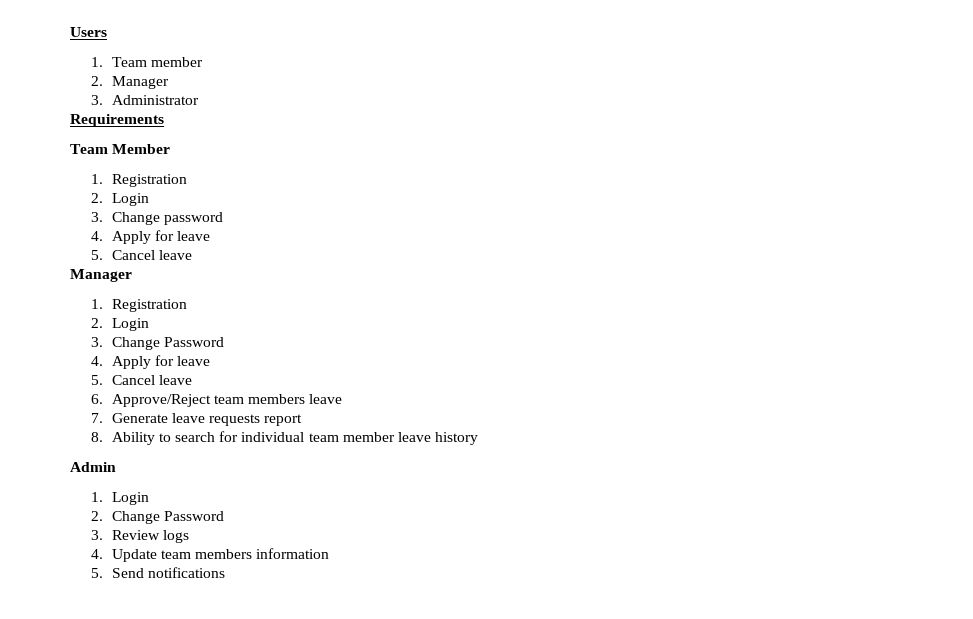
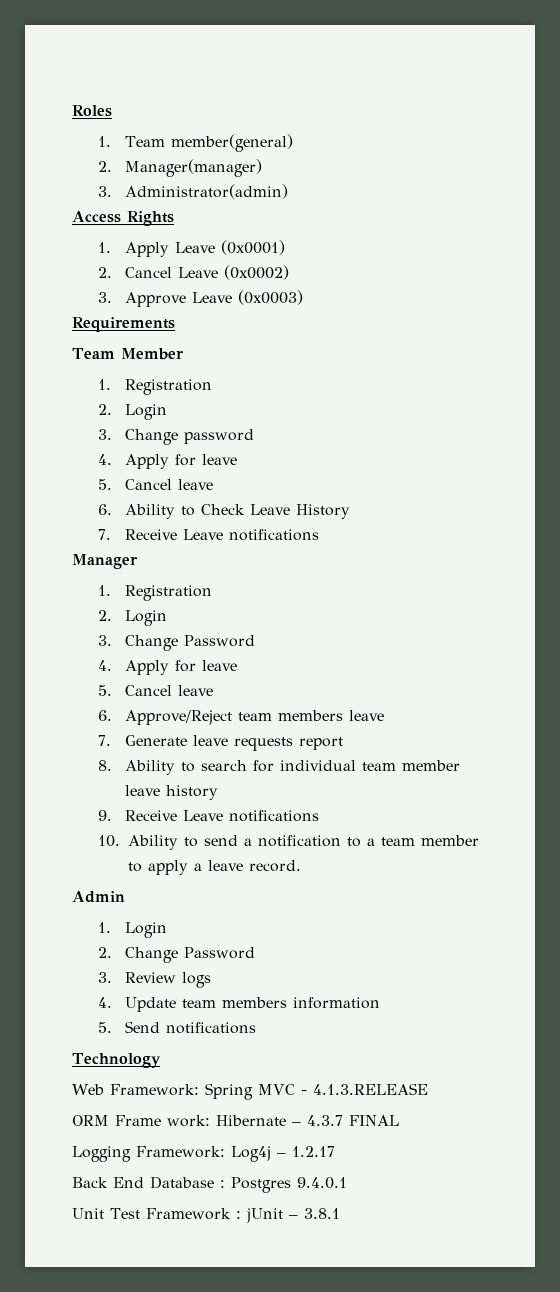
- Users
+ Roles
- 1. Team member
- 2. Manager
- 3. Administrator
+ 1. Team member(general)
+ 2. Manager(manager)
+ 3. Administrator(admin)
+ Access Rights
+ 1. Apply Leave (0x0001)
+ 2. Cancel Leave (0x0002)
+ 3. Approve Leave (0x0003)
+ 6. Ability to Check Leave History
+ 7. Receive Leave notifications
+ 9. Receive Leave notifications
+ 10. Ability to send a notification to a team member to apply a leave record.
+ Technology
+ Web Framework: Spring MVC - 4.1.3.RELEASE
+ ORM Frame work: Hibernate – 4.3.7 FINAL
+ Logging Framework: Log4j – 1.2.17
+ Back End Database : Postgres 9.4.0.1
+ Unit Test Framework : jUnit – 3.8.1

